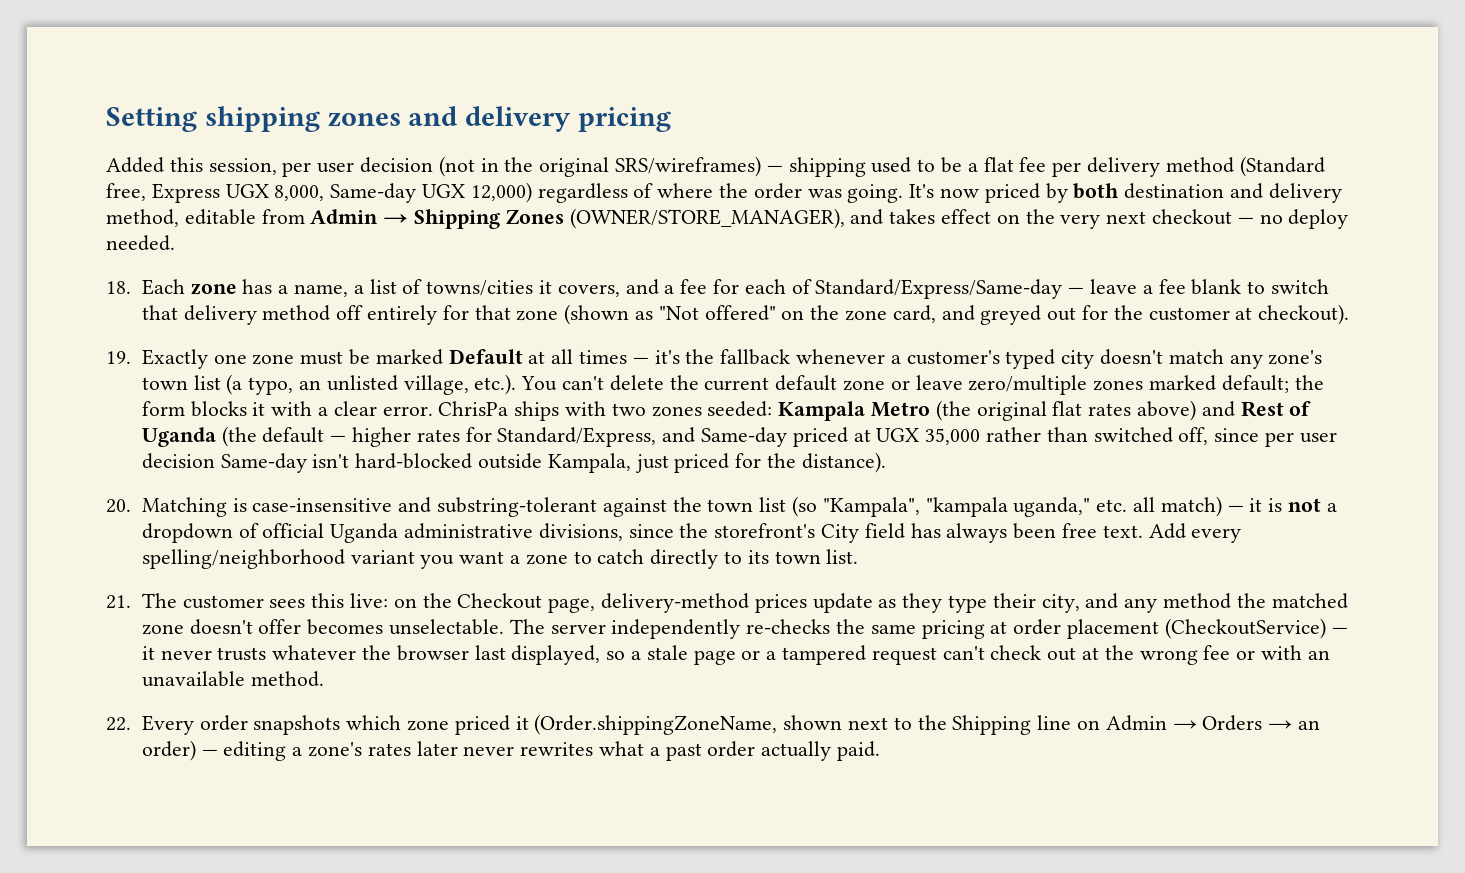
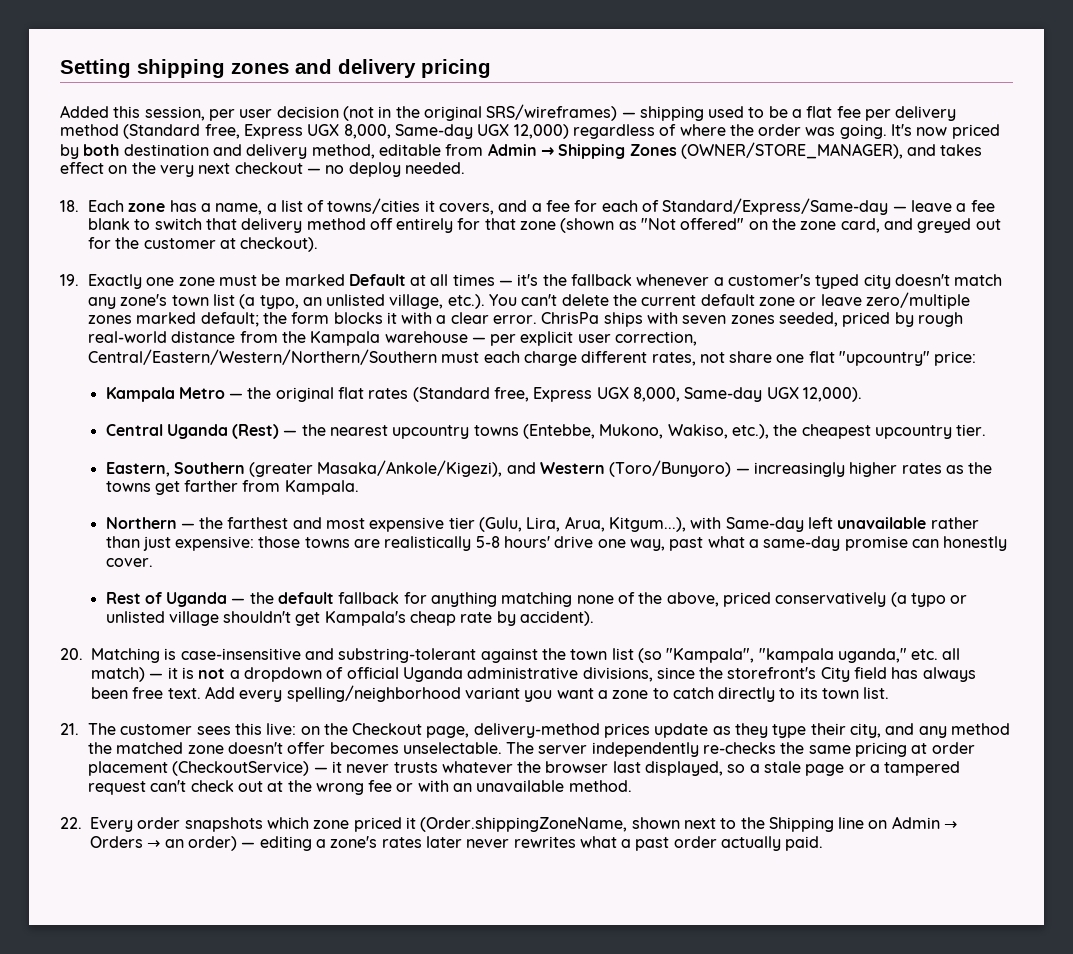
- ChrisPa ships with two zones seeded: Kampala Metro (the original flat rates above) and Rest of Uganda (the default — higher rates for Standard/Express, and Same-day priced at UGX 35,000 rather than switched off, since per user decision Same-day isn't hard-blocked outside Kampala, just priced for the distance).
+ ChrisPa ships with seven zones seeded, priced by rough real-world distance from the Kampala warehouse — per explicit user correction, Central/Eastern/Western/Northern/Southern must each charge different rates, not share one flat "upcountry" price:
+ Kampala Metro — the original flat rates (Standard free, Express UGX 8,000, Same-day UGX 12,000).
+ Central Uganda (Rest) — the nearest upcountry towns (Entebbe, Mukono, Wakiso, etc.), the cheapest upcountry tier.
+ Eastern, Southern (greater Masaka/Ankole/Kigezi), and Western (Toro/Bunyoro) — increasingly higher rates as the towns get farther from Kampala.
+ Northern — the farthest and most expensive tier (Gulu, Lira, Arua, Kitgum...), with Same-day left unavailable rather than just expensive: those towns are realistically 5-8 hours' drive one way, past what a same-day promise can honestly cover.
+ Rest of Uganda — the default fallback for anything matching none of the above, priced conservatively (a typo or unlisted village shouldn't get Kampala's cheap rate by accident).

